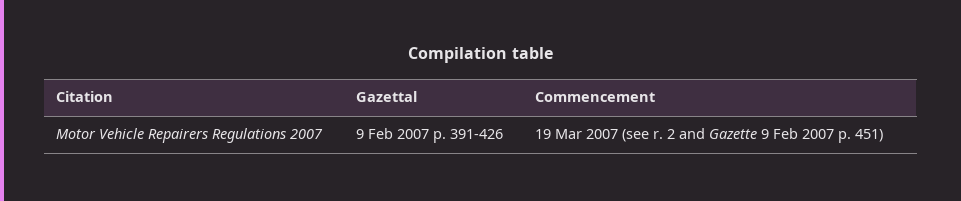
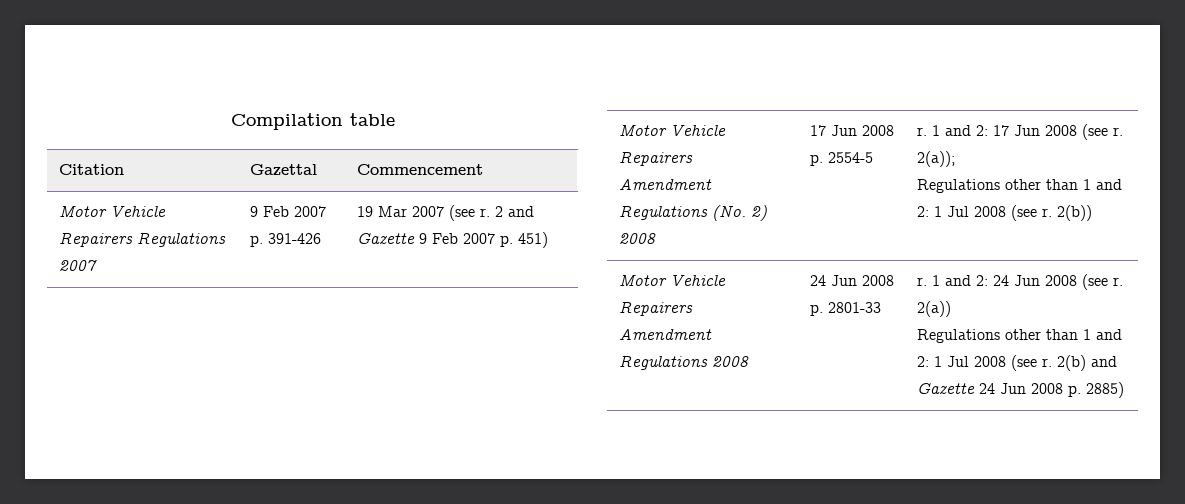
+ Motor Vehicle Repairers Amendment Regulations (No. 2) 2008 | 17 Jun 2008 p. 2554-5 | r. 1 and 2: 17 Jun 2008 (see r. 2(a));
+ Regulations other than 1 and 2: 1 Jul 2008 (see r. 2(b))
+ Motor Vehicle Repairers Amendment Regulations 2008 | 24 Jun 2008 p. 2801-33 | r. 1 and 2: 24 Jun 2008 (see r. 2(a))
+ Regulations other than 1 and 2: 1 Jul 2008 (see r. 2(b) and Gazette 24 Jun 2008 p. 2885)

